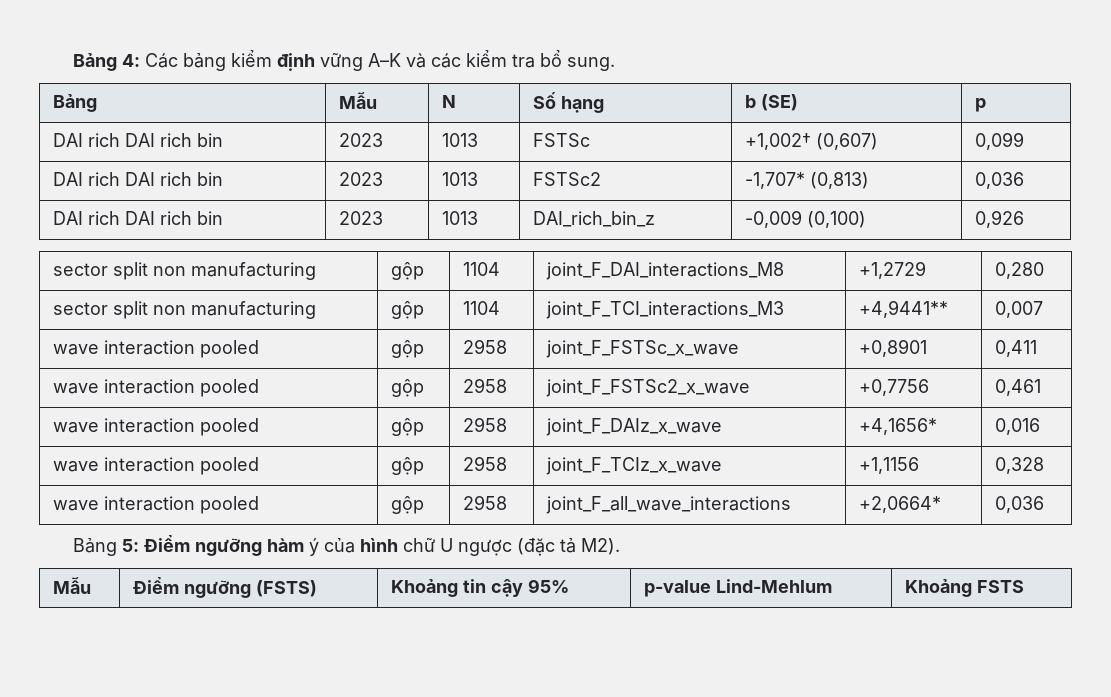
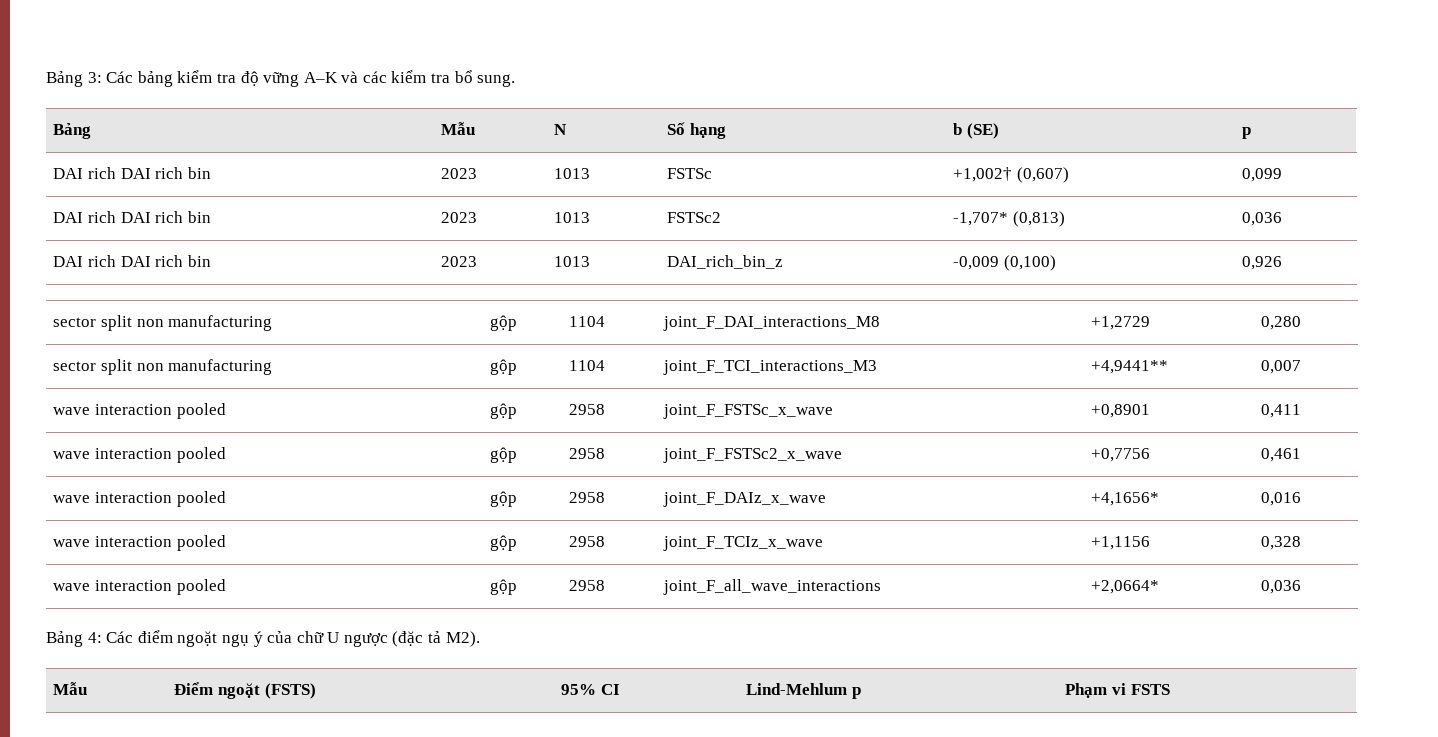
- Bảng 4: Các bảng kiểm định vững A–K và các kiểm tra bổ sung.
+ Bảng 3: Các bảng kiểm tra độ vững A–K và các kiểm tra bổ sung.
- Bảng 5: Điểm ngưỡng hàm ý của hình chữ U ngược (đặc tả M2).
+ Bảng 4: Các điểm ngoặt ngụ ý của chữ U ngược (đặc tả M2).
- Mẫu | Điểm ngưỡng (FSTS) | Khoảng tin cậy 95% | p-value Lind-Mehlum | Khoảng FSTS
+ Mẫu | Điểm ngoặt (FSTS) | 95% CI | Lind-Mehlum p | Phạm vi FSTS

